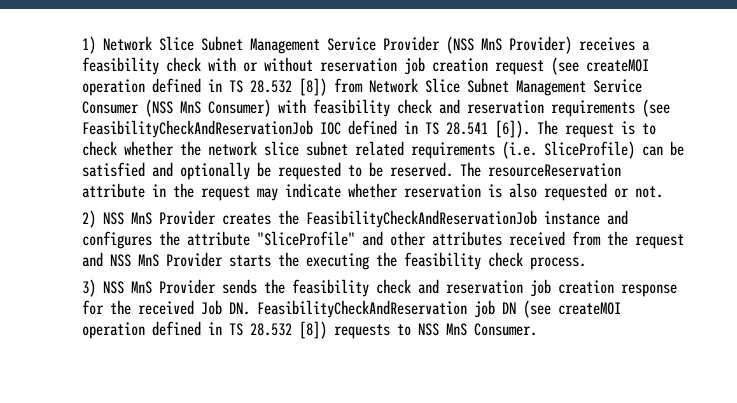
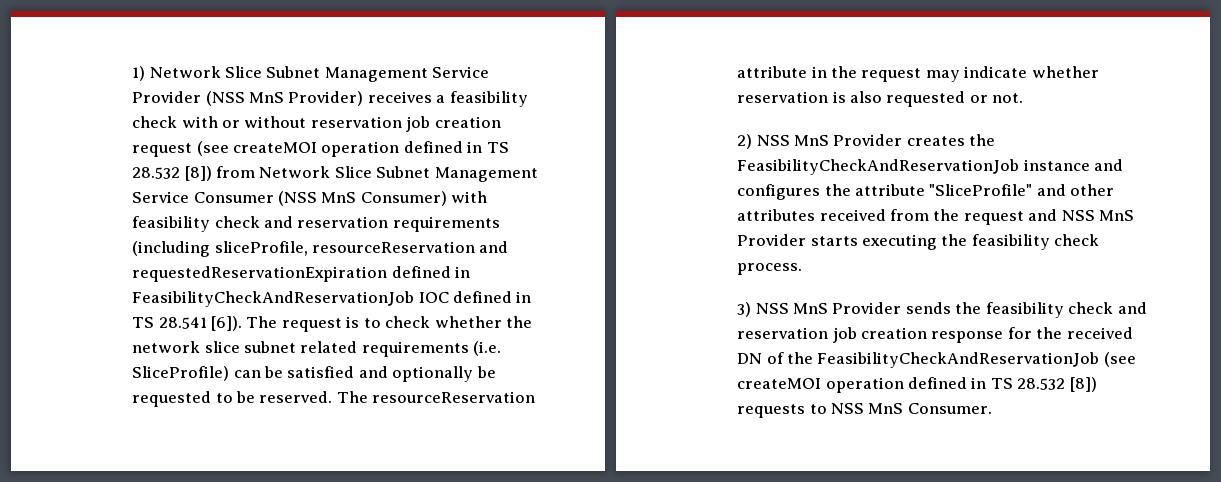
- 1) Network Slice Subnet Management Service Provider (NSS MnS Provider) receives a feasibility check with or without reservation job creation request (see createMOI operation defined in TS 28.532 [8]) from Network Slice Subnet Management Service Consumer (NSS MnS Consumer) with feasibility check and reservation requirements (see FeasibilityCheckAndReservationJob IOC defined in TS 28.541 [6]).
+ 1) Network Slice Subnet Management Service Provider (NSS MnS Provider) receives a feasibility check with or without reservation job creation request (see createMOI operation defined in TS 28.532 [8]) from Network Slice Subnet Management Service Consumer (NSS MnS Consumer) with feasibility check and reservation requirements (including sliceProfile, resourceReservation and requestedReservationExpiration defined in FeasibilityCheckAndReservationJob IOC defined in TS 28.541 [6]).
- 2) NSS MnS Provider creates the FeasibilityCheckAndReservationJob instance and configures the attribute "SliceProfile" and other attributes received from the request and NSS MnS Provider starts the executing the feasibility check process.
+ 2) NSS MnS Provider creates the FeasibilityCheckAndReservationJob instance and configures the attribute "SliceProfile" and other attributes received from the request and NSS MnS Provider starts executing the feasibility check process.
- 3) NSS MnS Provider sends the feasibility check and reservation job creation response for the received Job DN. FeasibilityCheckAndReservation job DN (see createMOI operation defined in TS 28.532 [8]) requests to NSS MnS Consumer.
+ 3) NSS MnS Provider sends the feasibility check and reservation job creation response for the received DN of the FeasibilityCheckAndReservationJob (see createMOI operation defined in TS 28.532 [8]) requests to NSS MnS Consumer.

